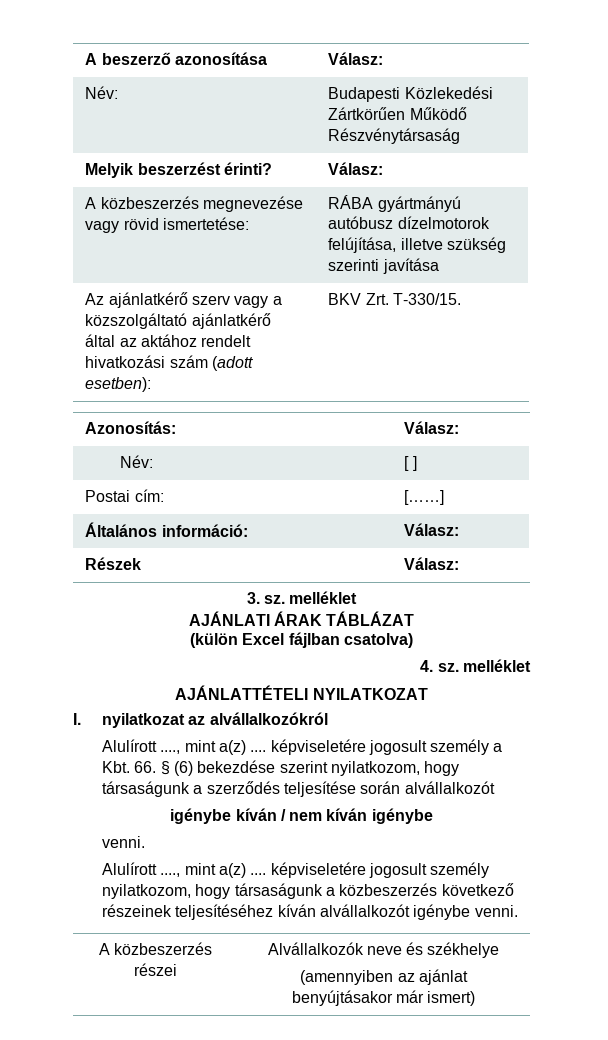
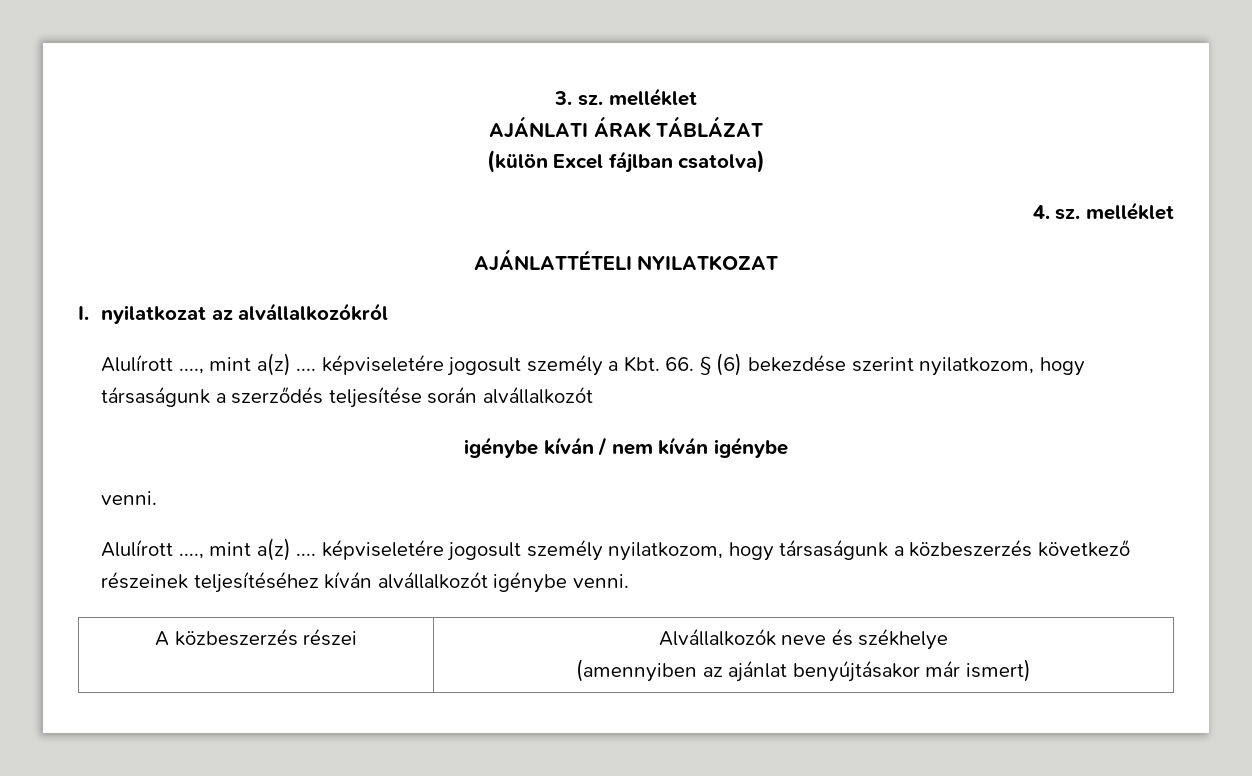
- A beszerző azonosítása | Válasz:
- Név: | Budapesti Közlekedési Zártkörűen Működő Részvénytársaság
- Melyik beszerzést érinti? | Válasz:
- A közbeszerzés megnevezése vagy rövid ismertetése: | RÁBA gyártmányú autóbusz dízelmotorok felújítása, illetve szükség szerinti javítása
- Az ajánlatkérő szerv vagy a közszolgáltató ajánlatkérő által az aktához rendelt hivatkozási szám (adott esetben): | BKV Zrt. T-330/15.
- Azonosítás: | Válasz:
- Név: | [ ]
- Postai cím: | [……]
- Általános információ: | Válasz:
- Részek | Válasz:

